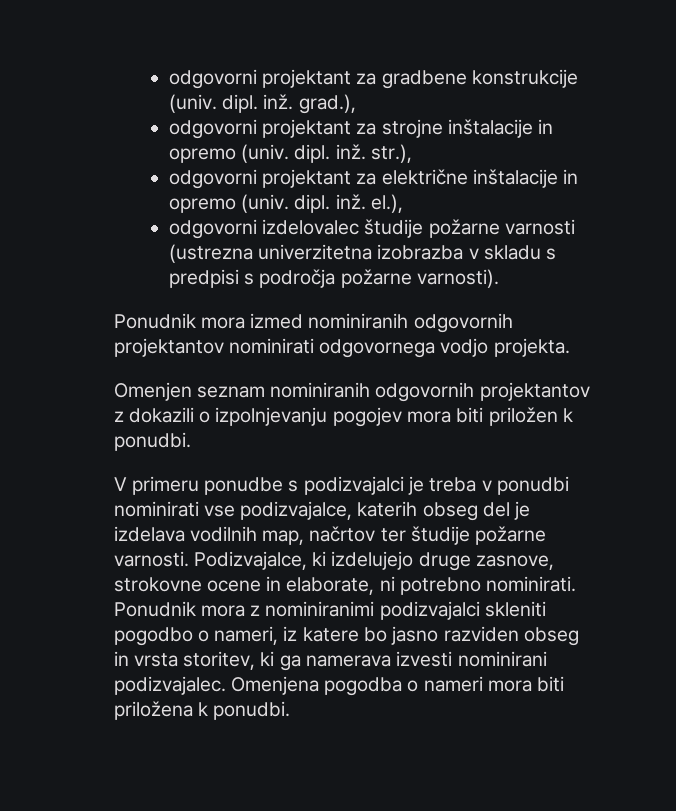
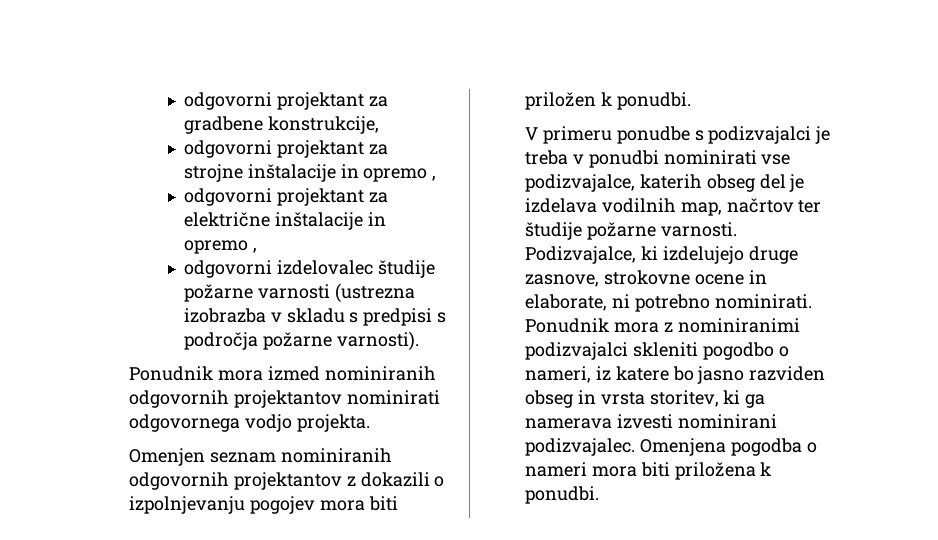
- odgovorni projektant za gradbene konstrukcije (univ. dipl. inž. grad.),
+ odgovorni projektant za gradbene konstrukcije,
- odgovorni projektant za strojne inštalacije in opremo (univ. dipl. inž. str.),
+ odgovorni projektant za strojne inštalacije in opremo ,
- odgovorni projektant za električne inštalacije in opremo (univ. dipl. inž. el.),
+ odgovorni projektant za električne inštalacije in opremo ,
- odgovorni izdelovalec študije požarne varnosti (ustrezna univerzitetna izobrazba v skladu s predpisi s področja požarne varnosti).
+ odgovorni izdelovalec študije požarne varnosti (ustrezna izobrazba v skladu s predpisi s področja požarne varnosti).

